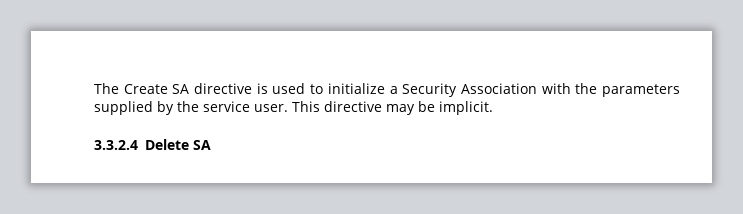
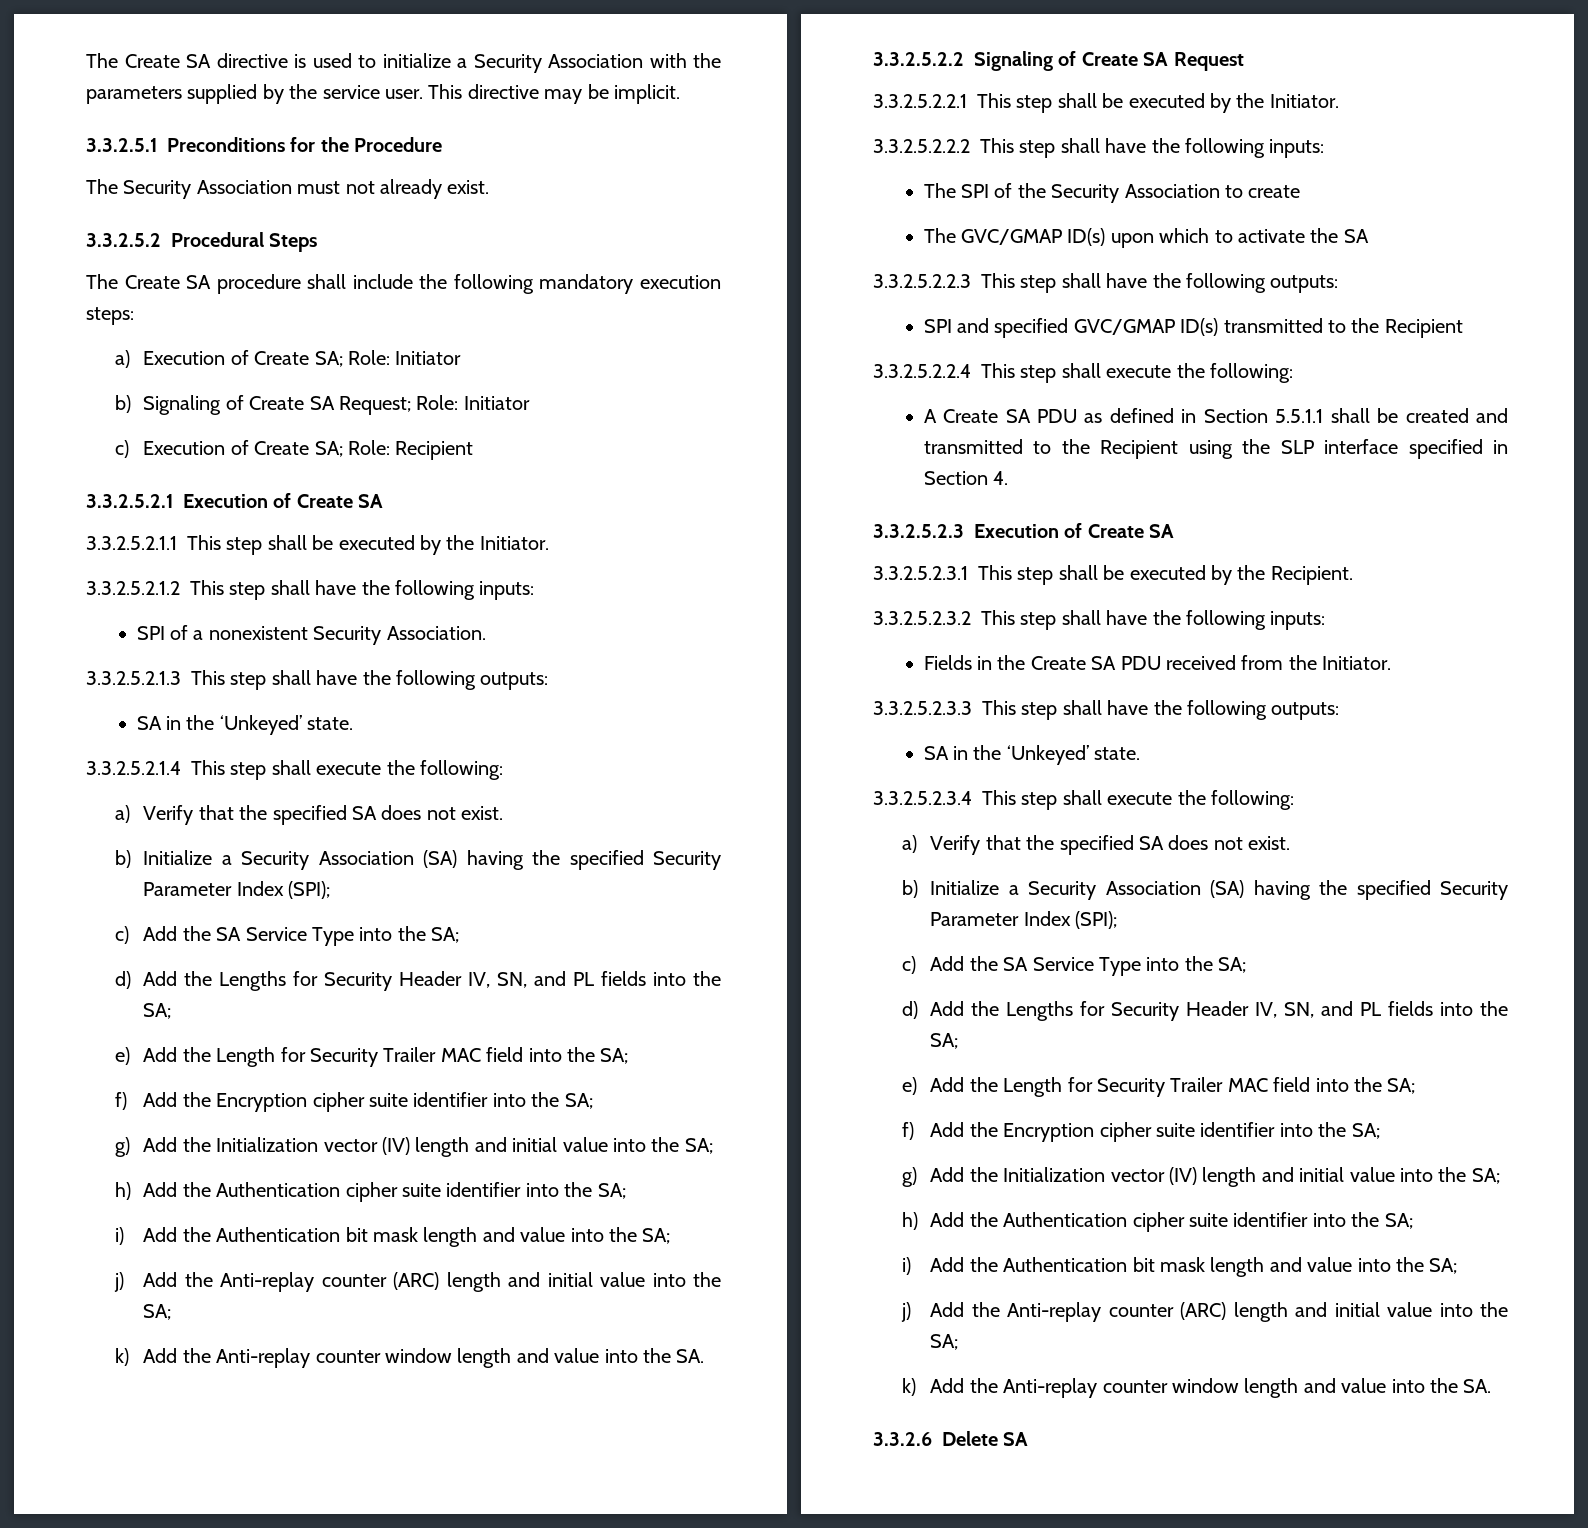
- 3.3.2.4 Delete SA
+ 3.3.2.5.1 Preconditions for the Procedure
+ The Security Association must not already exist.
+ 3.3.2.5.2 Procedural Steps
+ The Create SA procedure shall include the following mandatory execution steps:
+ a) Execution of Create SA; Role: Initiator
+ b) Signaling of Create SA Request; Role: Initiator
+ c) Execution of Create SA; Role: Recipient
+ 3.3.2.5.2.1 Execution of Create SA
+ 3.3.2.5.2.1.1 This step shall be executed by the Initiator.
+ 3.3.2.5.2.1.2 This step shall have the following inputs:
+ SPI of a nonexistent Security Association.
+ 3.3.2.5.2.1.3 This step shall have the following outputs:
+ SA in the ‘Unkeyed’ state.
+ 3.3.2.5.2.1.4 This step shall execute the following:
+ a) Verify that the specified SA does not exist.
+ b) Initialize a Security Association (SA) having the specified Security Parameter Index (SPI);
+ c) Add the SA Service Type into the SA;
+ d) Add the Lengths for Security Header IV, SN, and PL fields into the SA;
+ e) Add the Length for Security Trailer MAC field into the SA;
+ f) Add the Encryption cipher suite identifier into the SA;
+ g) Add the Initialization vector (IV) length and initial value into the SA;
+ h) Add the Authentication cipher suite identifier into the SA;
+ i) Add the Authentication bit mask length and value into the SA;
+ j) Add the Anti-replay counter (ARC) length and initial value into the SA;
+ k) Add the Anti-replay counter window length and value into the SA.
+ 3.3.2.5.2.2 Signaling of Create SA Request
+ 3.3.2.5.2.2.1 This step shall be executed by the Initiator.
+ 3.3.2.5.2.2.2 This step shall have the following inputs:
+ The SPI of the Security Association to create
+ The GVC/GMAP ID(s) upon which to activate the SA
+ 3.3.2.5.2.2.3 This step shall have the following outputs:
+ SPI and specified GVC/GMAP ID(s) transmitted to the Recipient
+ 3.3.2.5.2.2.4 This step shall execute the following:
+ A Create SA PDU as defined in Section 5.5.1.1 shall be created and transmitted to the Recipient using the SLP interface specified in Section 4.
+ 3.3.2.5.2.3 Execution of Create SA
+ 3.3.2.5.2.3.1 This step shall be executed by the Recipient.
+ 3.3.2.5.2.3.2 This step shall have the following inputs:
+ Fields in the Create SA PDU received from the Initiator.
+ 3.3.2.5.2.3.3 This step shall have the following outputs:
+ SA in the ‘Unkeyed’ state.
+ 3.3.2.5.2.3.4 This step shall execute the following:
+ a) Verify that the specified SA does not exist.
+ b) Initialize a Security Association (SA) having the specified Security Parameter Index (SPI);
+ c) Add the SA Service Type into the SA;
+ d) Add the Lengths for Security Header IV, SN, and PL fields into the SA;
+ e) Add the Length for Security Trailer MAC field into the SA;
+ f) Add the Encryption cipher suite identifier into the SA;
+ g) Add the Initialization vector (IV) length and initial value into the SA;
+ h) Add the Authentication cipher suite identifier into the SA;
+ i) Add the Authentication bit mask length and value into the SA;
+ j) Add the Anti-replay counter (ARC) length and initial value into the SA;
+ k) Add the Anti-replay counter window length and value into the SA.
+ 3.3.2.6 Delete SA

